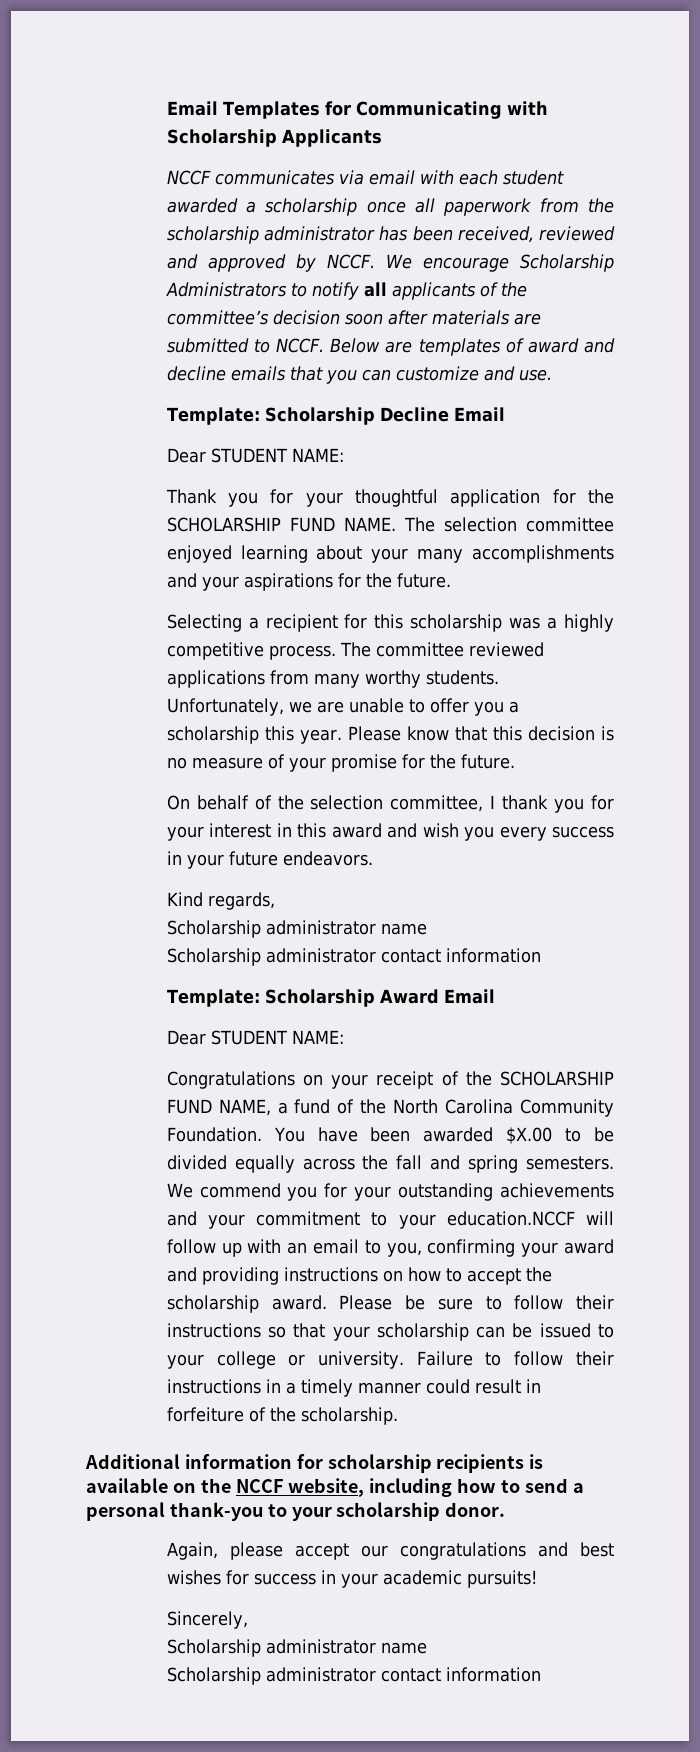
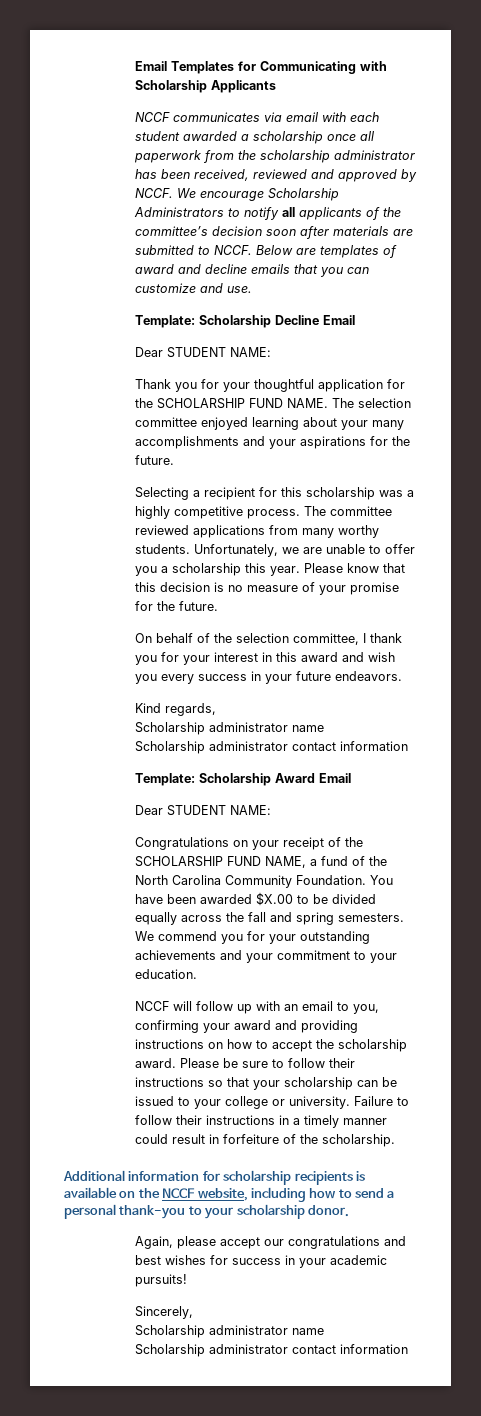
- We commend you for your outstanding achievements and your commitment to your education.NCCF will follow up with an email to you, confirming your award and providing instructions on how to accept the scholarship award.
+ We commend you for your outstanding achievements and your commitment to your education.
+ NCCF will follow up with an email to you, confirming your award and providing instructions on how to accept the scholarship award.

